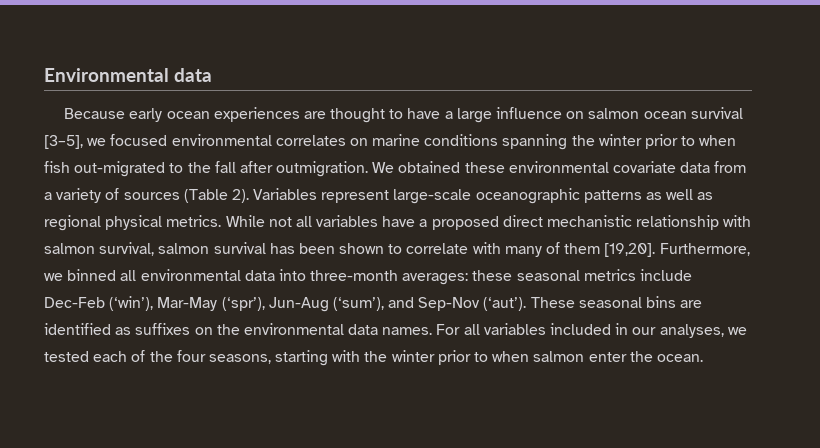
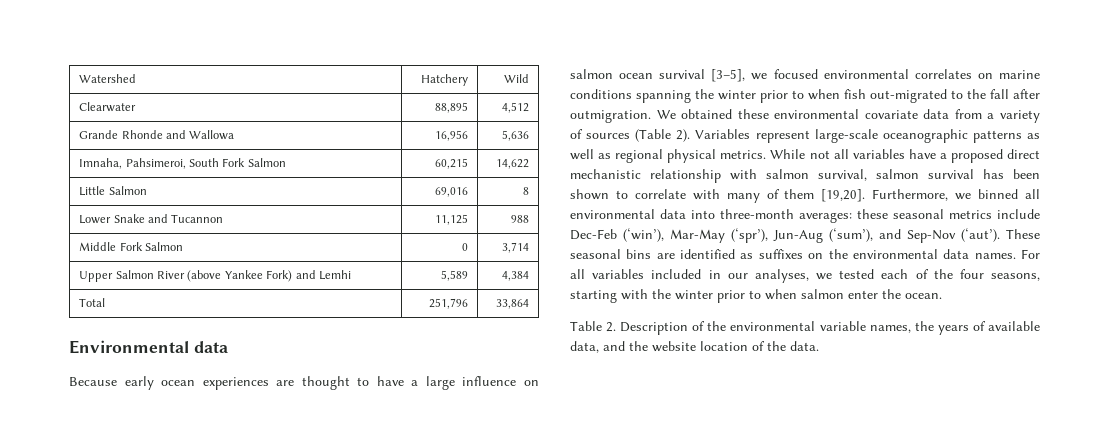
+ Watershed | Hatchery | Wild
+ Clearwater | 88,895 | 4,512
+ Grande Rhonde and Wallowa | 16,956 | 5,636
+ Imnaha, Pahsimeroi, South Fork Salmon | 60,215 | 14,622
+ Little Salmon | 69,016 | 8
+ Lower Snake and Tucannon | 11,125 | 988
+ Middle Fork Salmon | 0 | 3,714
+ Upper Salmon River (above Yankee Fork) and Lemhi | 5,589 | 4,384
+ Total | 251,796 | 33,864
+ Table 2. Description of the environmental variable names, the years of available data, and the website location of the data.

